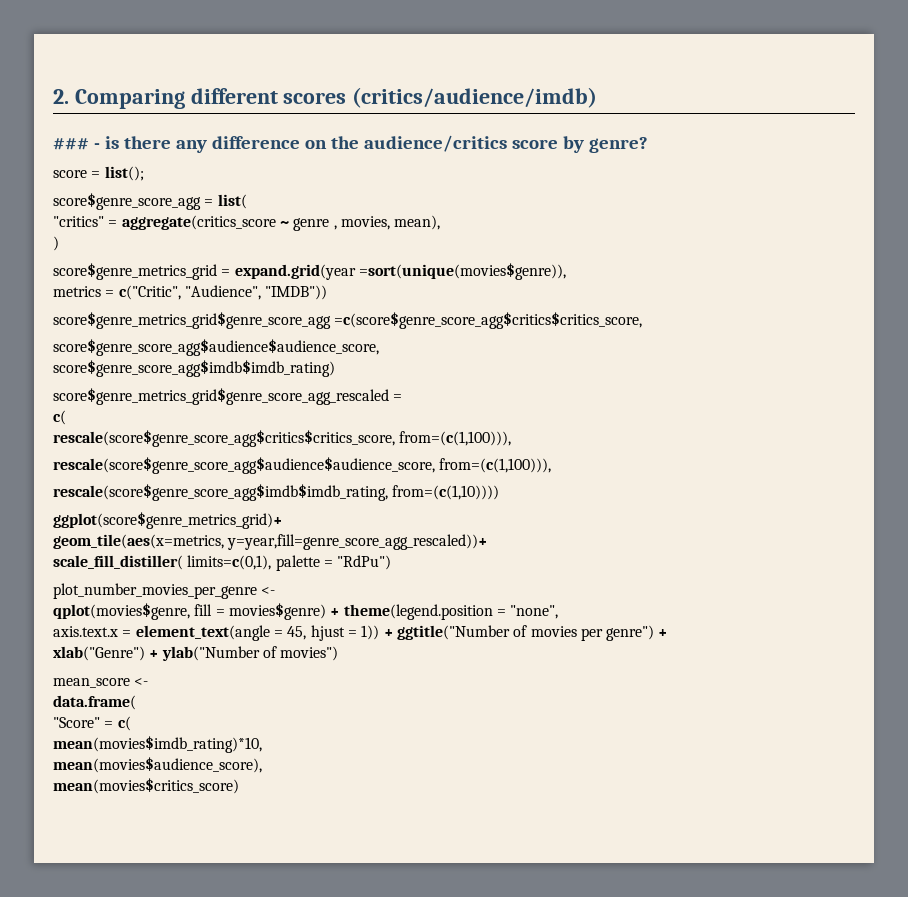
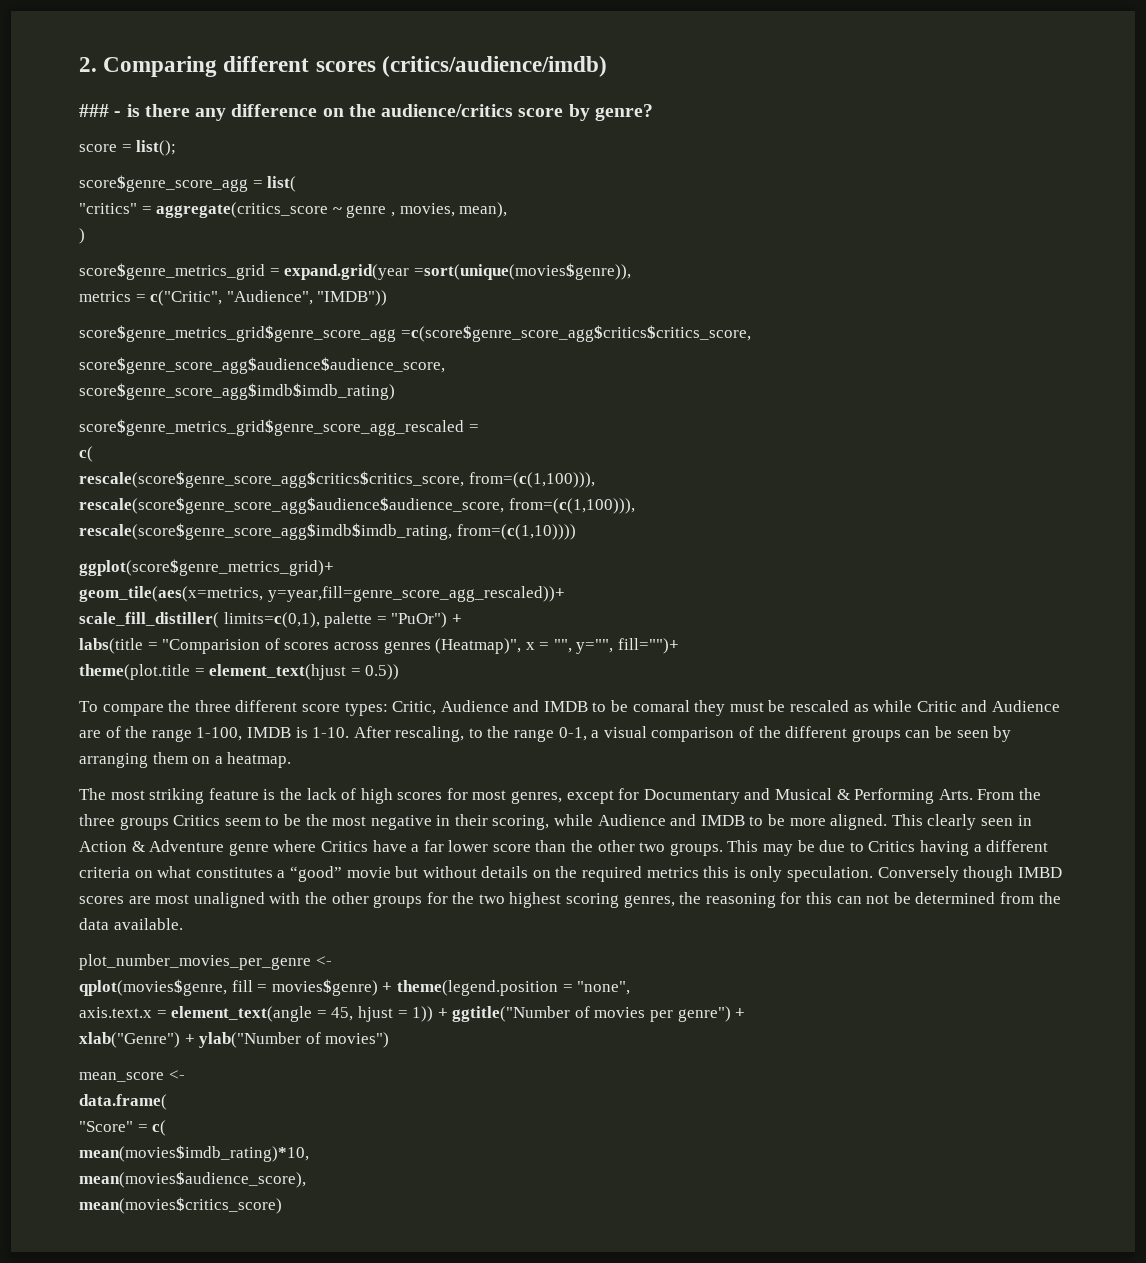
- scale_fill_distiller( limits=c(0,1), palette = "RdPu")
+ scale_fill_distiller( limits=c(0,1), palette = "PuOr") +
+ labs(title = "Comparision of scores across genres (Heatmap)", x = "", y="", fill="")+
+ theme(plot.title = element_text(hjust = 0.5))
+ To compare the three different score types: Critic, Audience and IMDB to be comaral they must be rescaled as while Critic and Audience are of the range 1-100, IMDB is 1-10. After rescaling, to the range 0-1, a visual comparison of the different groups can be seen by arranging them on a heatmap.
+ The most striking feature is the lack of high scores for most genres, except for Documentary and Musical & Performing Arts. From the three groups Critics seem to be the most negative in their scoring, while Audience and IMDB to be more aligned. This clearly seen in Action & Adventure genre where Critics have a far lower score than the other two groups. This may be due to Critics having a different criteria on what constitutes a “good” movie but without details on the required metrics this is only speculation. Conversely though IMBD scores are most unaligned with the other groups for the two highest scoring genres, the reasoning for this can not be determined from the data available.

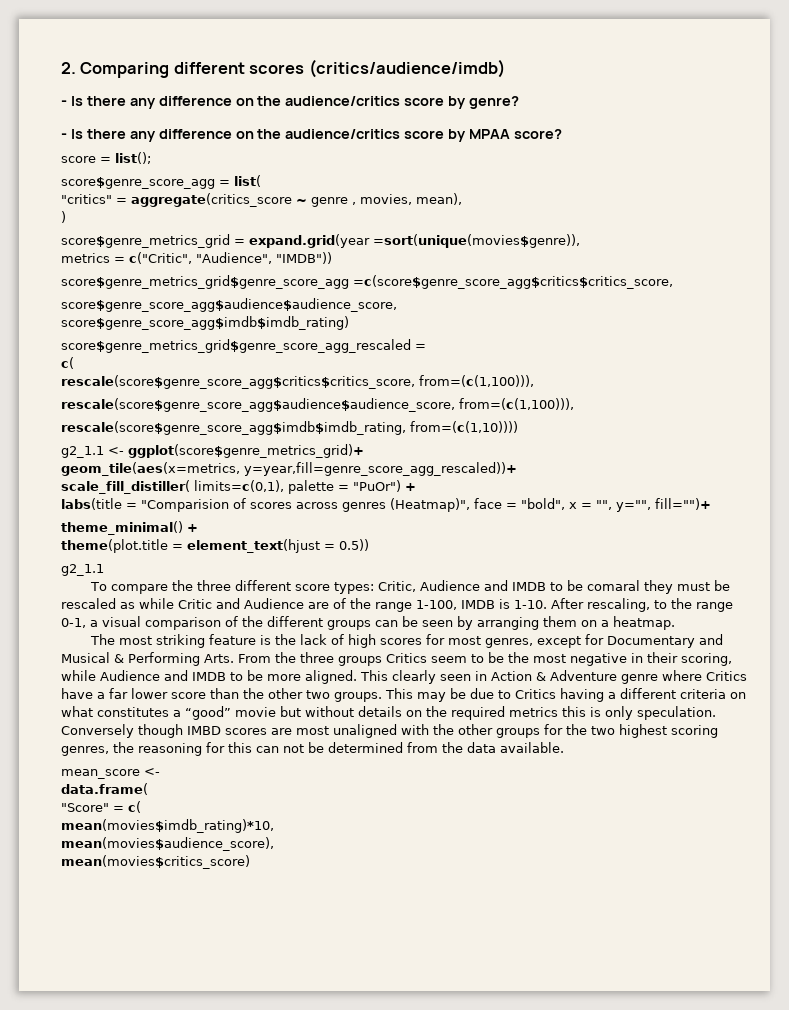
- ### - is there any difference on the audience/critics score by genre?
+ - Is there any difference on the audience/critics score by genre?
+ - Is there any difference on the audience/critics score by MPAA score?
- ggplot(score$genre_metrics_grid)+
+ g2_1.1 <- ggplot(score$genre_metrics_grid)+
- labs(title = "Comparision of scores across genres (Heatmap)", x = "", y="", fill="")+
+ labs(title = "Comparision of scores across genres (Heatmap)", face = "bold", x = "", y="", fill="")+
+ theme_minimal() +
  theme(plot.title = element_text(hjust = 0.5))
+ g2_1.1
- plot_number_movies_per_genre <-
- qplot(movies$genre, fill = movies$genre) + theme(legend.position = "none",
- axis.text.x = element_text(angle = 45, hjust = 1)) + ggtitle("Number of movies per genre") +
- xlab("Genre") + ylab("Number of movies")

